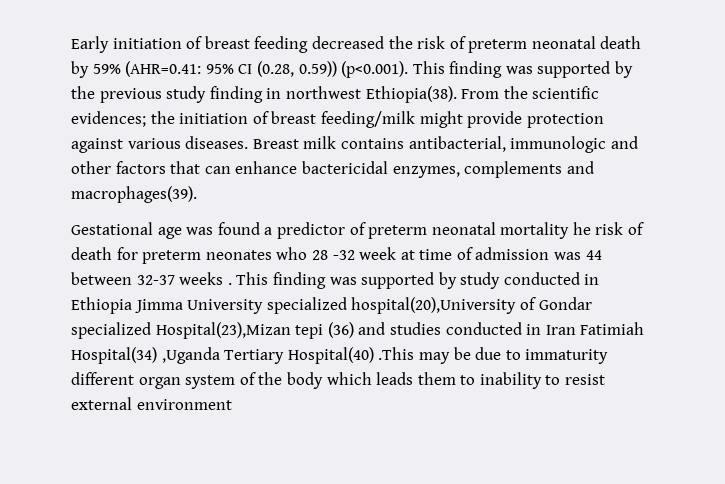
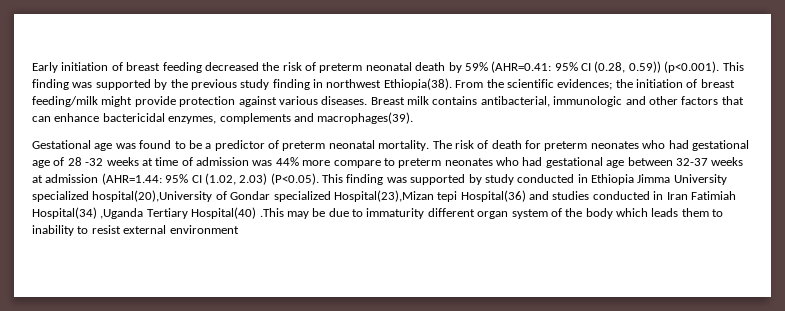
- Gestational age was found a predictor of preterm neonatal mortality he risk of death for preterm neonates who 28 -32 week at time of admission was 44 between 32-37 weeks . This finding was supported by study conducted in Ethiopia Jimma University specialized hospital(20),University of Gondar specialized Hospital(23),Mizan tepi (36) and studies conducted in Iran Fatimiah Hospital(34) ,Uganda Tertiary Hospital(40) .This may be due to immaturity different organ system of the body which leads them to inability to resist external environment
+ Gestational age was found to be a predictor of preterm neonatal mortality. The risk of death for preterm neonates who had gestational age of 28 -32 weeks at time of admission was 44% more compare to preterm neonates who had gestational age between 32-37 weeks at admission (AHR=1.44: 95% CI (1.02, 2.03) (P<0.05). This finding was supported by study conducted in Ethiopia Jimma University specialized hospital(20),University of Gondar specialized Hospital(23),Mizan tepi Hospital(36) and studies conducted in Iran Fatimiah Hospital(34) ,Uganda Tertiary Hospital(40) .This may be due to immaturity different organ system of the body which leads them to inability to resist external environment

